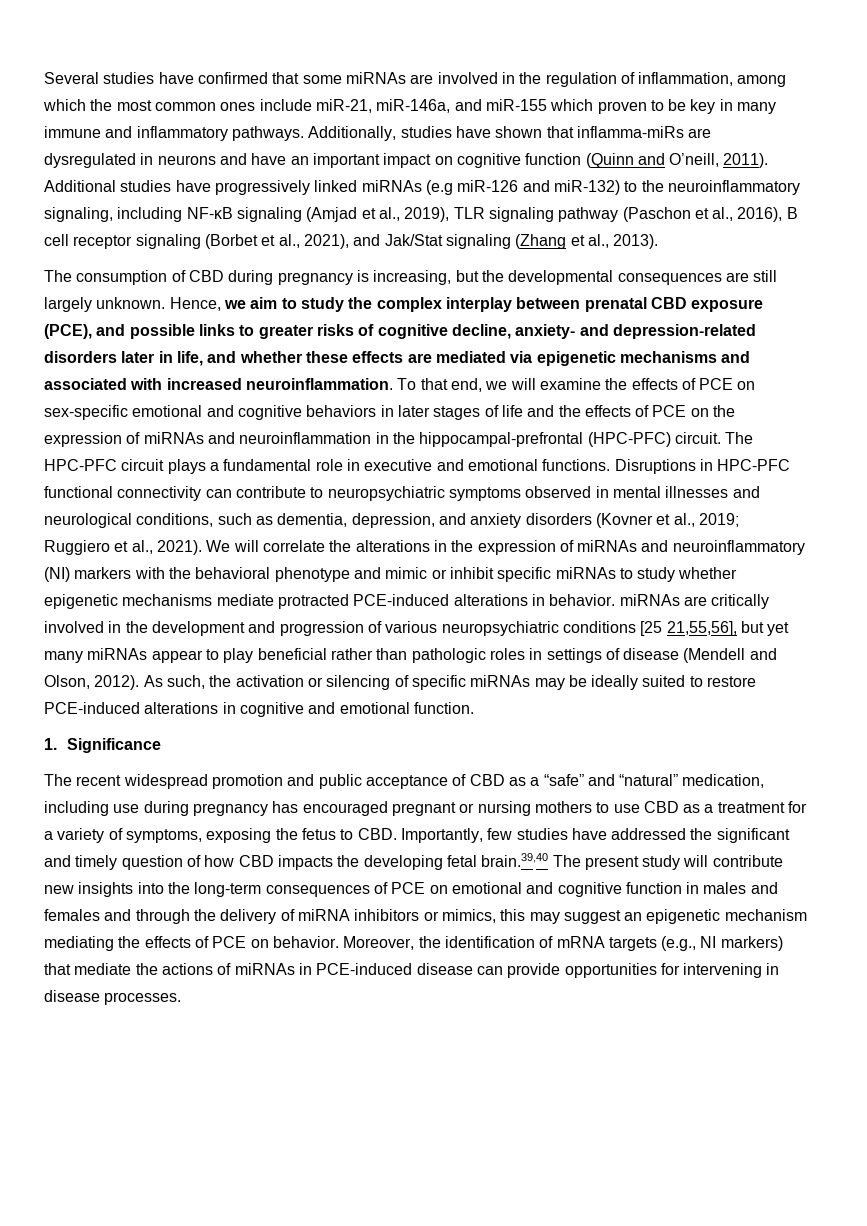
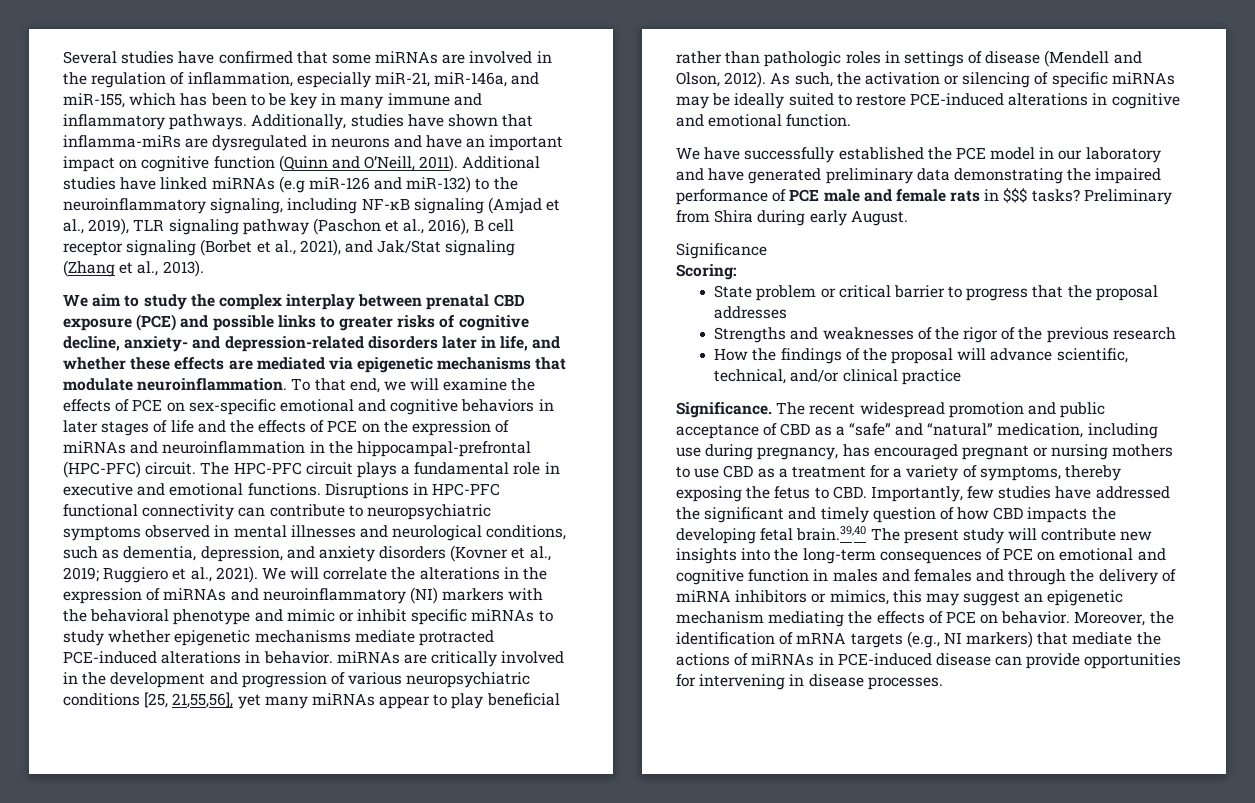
- Several studies have confirmed that some miRNAs are involved in the regulation of inflammation, among which the most common ones include miR-21, miR-146a, and miR-155 which proven to be key in many immune and inflammatory pathways.
+ Several studies have confirmed that some miRNAs are involved in the regulation of inflammation, especially miR-21, miR-146a, and miR-155, which has been to be key in many immune and inflammatory pathways.
- Additionally, studies have shown that inflamma-miRs are dysregulated in neurons and have an important impact on cognitive function (Quinn and O’neill, 2011).
+ Additionally, studies have shown that inflamma-miRs are dysregulated in neurons and have an important impact on cognitive function (Quinn and O’Neill, 2011).
- Additional studies have progressively linked miRNAs (e.g miR-126 and miR-132) to the neuroinflammatory signaling, including NF-κB signaling (Amjad et al., 2019), TLR signaling pathway (Paschon et al., 2016), B cell receptor signaling (Borbet et al., 2021), and Jak/Stat signaling (Zhang et al., 2013).
+ Additional studies have linked miRNAs (e.g miR-126 and miR-132) to the neuroinflammatory signaling, including NF-κB signaling (Amjad et al., 2019), TLR signaling pathway (Paschon et al., 2016), B cell receptor signaling (Borbet et al., 2021), and Jak/Stat signaling (Zhang et al., 2013).
- The consumption of CBD during pregnancy is increasing, but the developmental consequences are still largely unknown. Hence, we aim to study the complex interplay between prenatal CBD exposure (PCE), and possible links to greater risks of cognitive decline, anxiety- and depression-related disorders later in life, and whether these effects are mediated via epigenetic mechanisms and associated with increased neuroinflammation.
+ We aim to study the complex interplay between prenatal CBD exposure (PCE) and possible links to greater risks of cognitive decline, anxiety- and depression-related disorders later in life, and whether these effects are mediated via epigenetic mechanisms that modulate neuroinflammation.
- We will correlate the alterations in the expression of miRNAs and neuroinflammatory (NI) markers with the behavioral phenotype and mimic or inhibit specific miRNAs to study whether epigenetic mechanisms mediate protracted PCE-induced alterations in behavior. miRNAs are critically involved in the development and progression of various neuropsychiatric conditions [25 21,55,56], but yet many miRNAs appear to play beneficial rather than pathologic roles in settings of disease (Mendell and Olson, 2012).
+ We will correlate the alterations in the expression of miRNAs and neuroinflammatory (NI) markers with the behavioral phenotype and mimic or inhibit specific miRNAs to study whether epigenetic mechanisms mediate protracted PCE-induced alterations in behavior. miRNAs are critically involved in the development and progression of various neuropsychiatric conditions [25, 21,55,56], yet many miRNAs appear to play beneficial rather than pathologic roles in settings of disease (Mendell and Olson, 2012).
- 1. Significance
- The recent widespread promotion and public acceptance of CBD as a “safe” and “natural” medication, including use during pregnancy has encouraged pregnant or nursing mothers to use CBD as a treatment for a variety of symptoms, exposing the fetus to CBD. Importantly, few studies have addressed the significant and timely question of how CBD impacts the developing fetal brain.39,40 The present study will contribute new insights into the long-term consequences of PCE on emotional and cognitive function in males and females and through the delivery of miRNA inhibitors or mimics, this may suggest an epigenetic mechanism mediating the effects of PCE on behavior.
+ We have successfully established the PCE model in our laboratory and have generated preliminary data demonstrating the impaired performance of PCE male and female rats in $$$ tasks? Preliminary from Shira during early August.
+ Significance
+ Scoring:
+ State problem or critical barrier to progress that the proposal addresses
+ Strengths and weaknesses of the rigor of the previous research
+ How the findings of the proposal will advance scientific, technical, and/or clinical practice
+ Significance. The recent widespread promotion and public acceptance of CBD as a “safe” and “natural” medication, including use during pregnancy, has encouraged pregnant or nursing mothers to use CBD as a treatment for a variety of symptoms, thereby exposing the fetus to CBD. Importantly, few studies have addressed the significant and timely question of how CBD impacts the developing fetal brain.39,40 The present study will contribute new insights into the long-term consequences of PCE on emotional and cognitive function in males and females and through the delivery of miRNA inhibitors or mimics, this may suggest an epigenetic mechanism mediating the effects of PCE on behavior.

